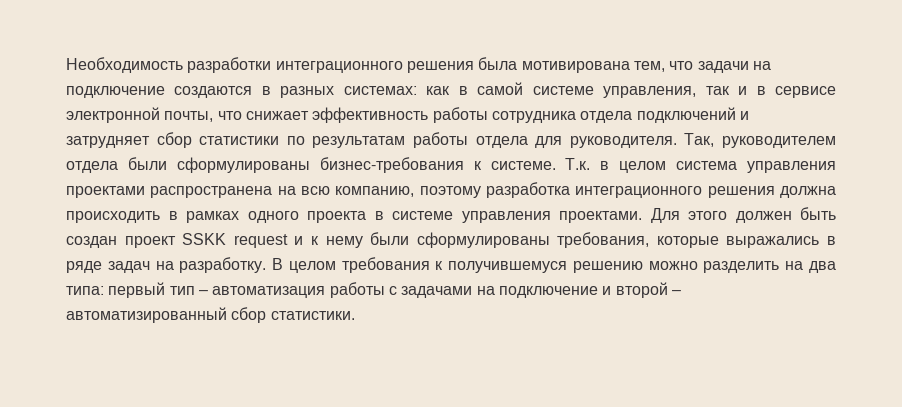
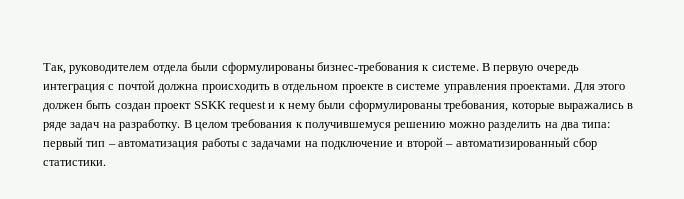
- Необходимость разработки интеграционного решения была мотивирована тем, что задачи на подключение создаются в разных системах: как в самой системе управления, так и в сервисе электронной почты, что снижает эффективность работы сотрудника отдела подключений и затрудняет сбор статистики по результатам работы отдела для руководителя.
- Т.к. в целом система управления проектами распространена на всю компанию, поэтому разработка интеграционного решения должна происходить в рамках одного проекта в системе управления проектами.
+ В первую очередь интеграция с почтой должна происходить в отдельном проекте в системе управления проектами.

